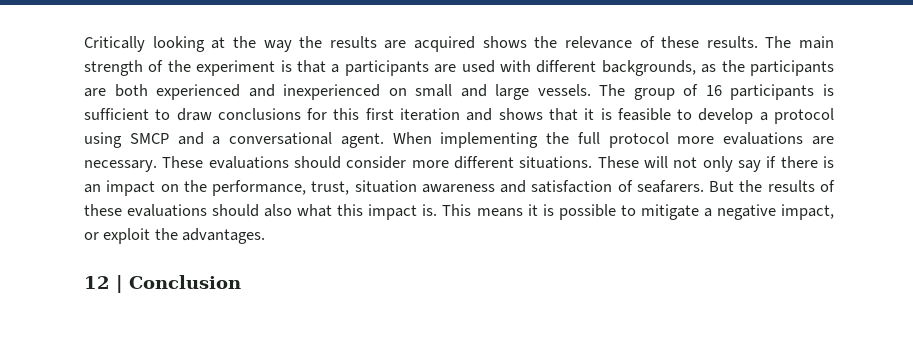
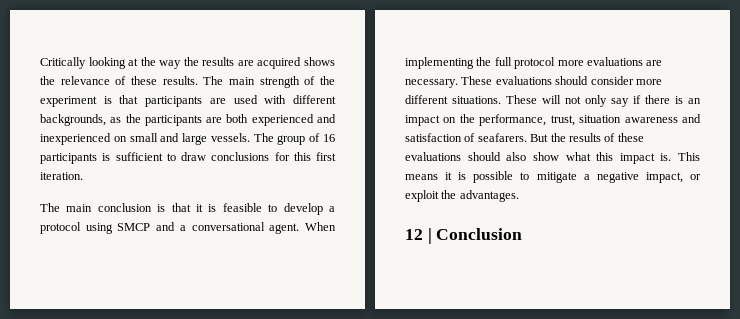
- The main strength of the experiment is that a participants are used with different backgrounds, as the participants are both experienced and inexperienced on small and large vessels.
+ The main strength of the experiment is that participants are used with different backgrounds, as the participants are both experienced and inexperienced on small and large vessels.
- The group of 16 participants is sufficient to draw conclusions for this first iteration and shows that it is feasible to develop a protocol using SMCP and a conversational agent.
+ The group of 16 participants is sufficient to draw conclusions for this first iteration.
+ The main conclusion is that it is feasible to develop a protocol using SMCP and a conversational agent.
- But the results of these evaluations should also what this impact is.
+ But the results of these evaluations should also show what this impact is.

